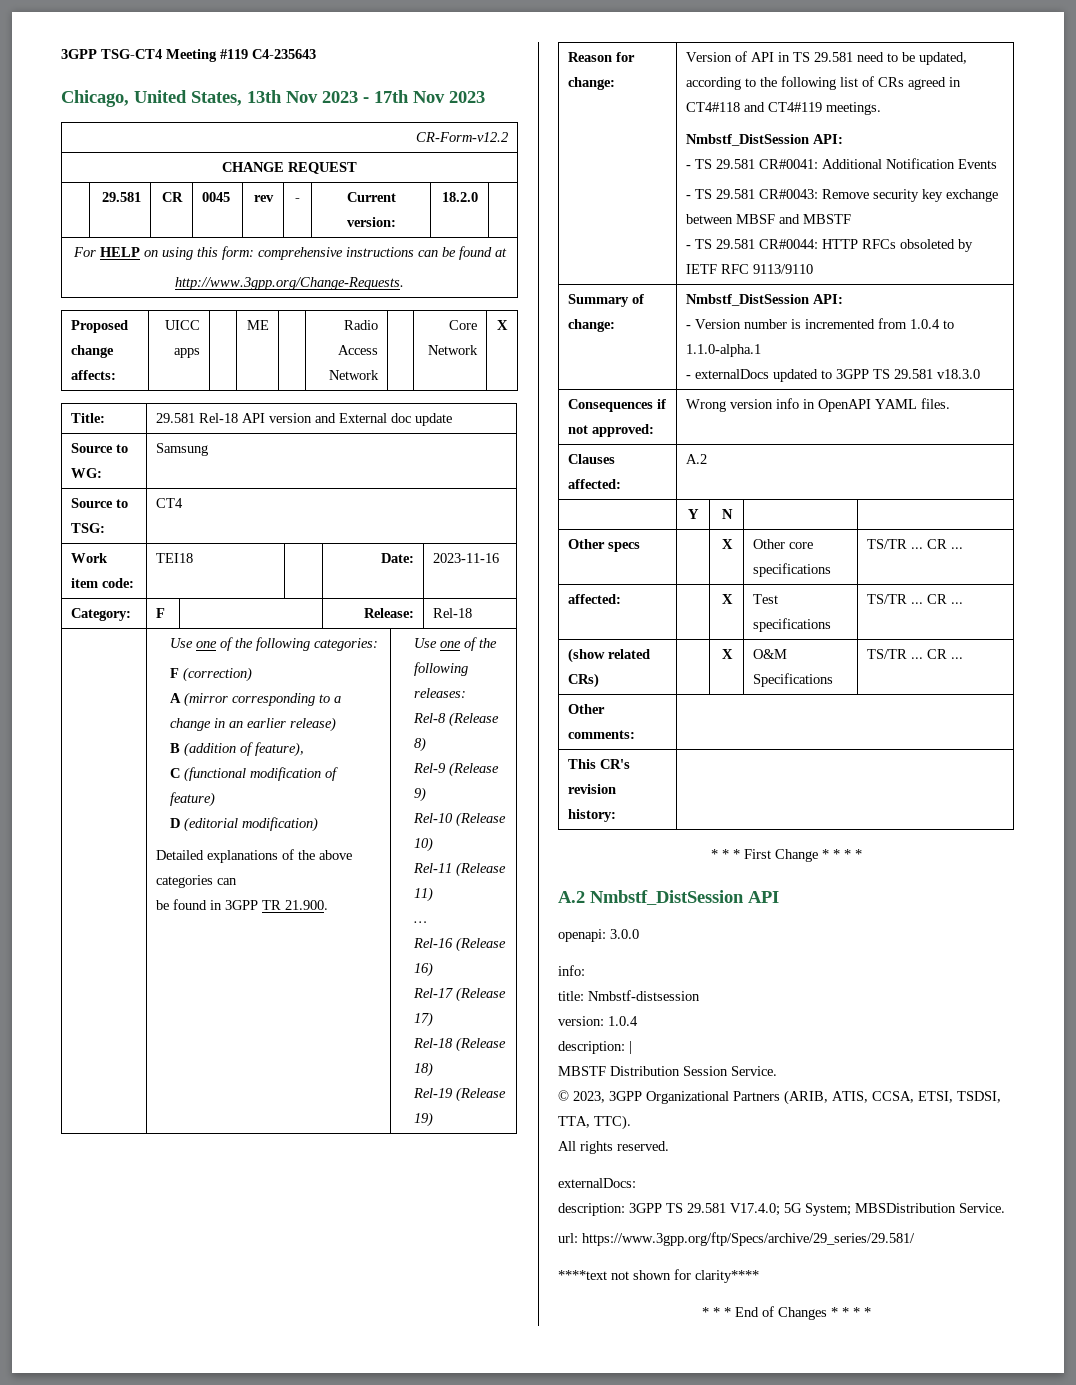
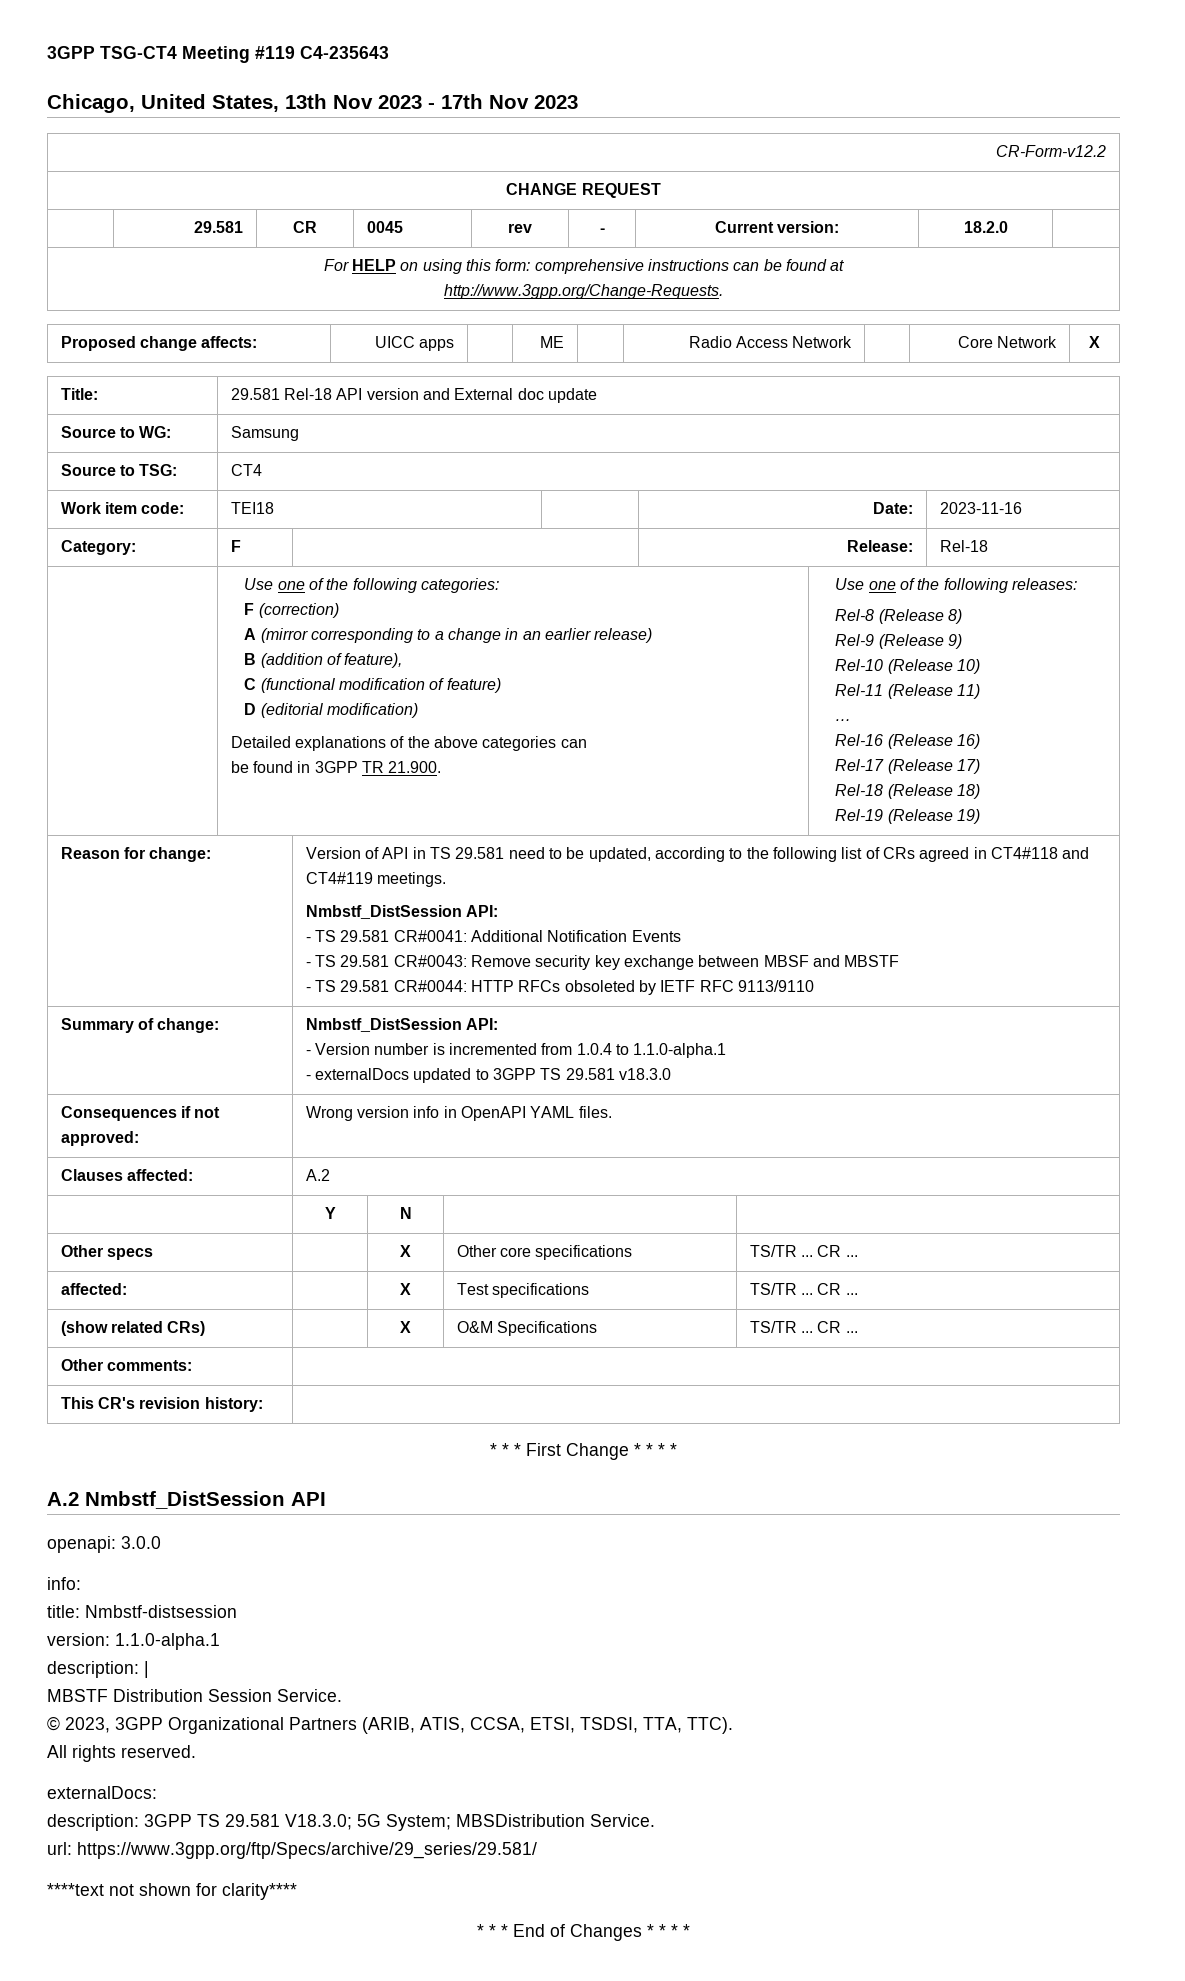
- version: 1.0.4
+ version: 1.1.0-alpha.1
- description: 3GPP TS 29.581 V17.4.0; 5G System; MBSDistribution Service.
+ description: 3GPP TS 29.581 V18.3.0; 5G System; MBSDistribution Service.

